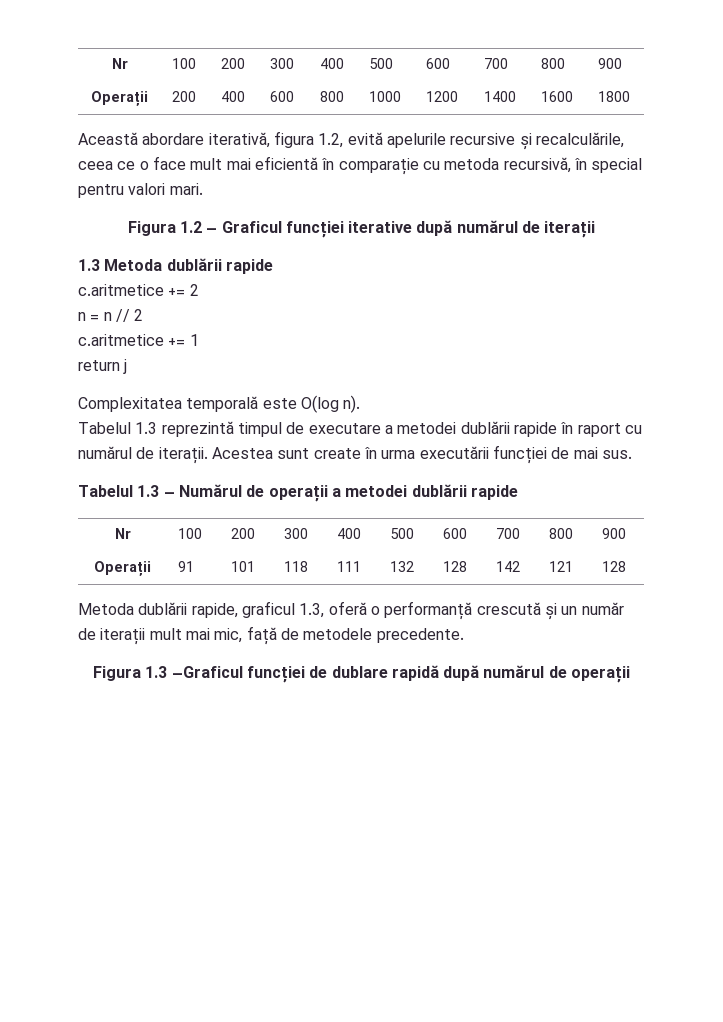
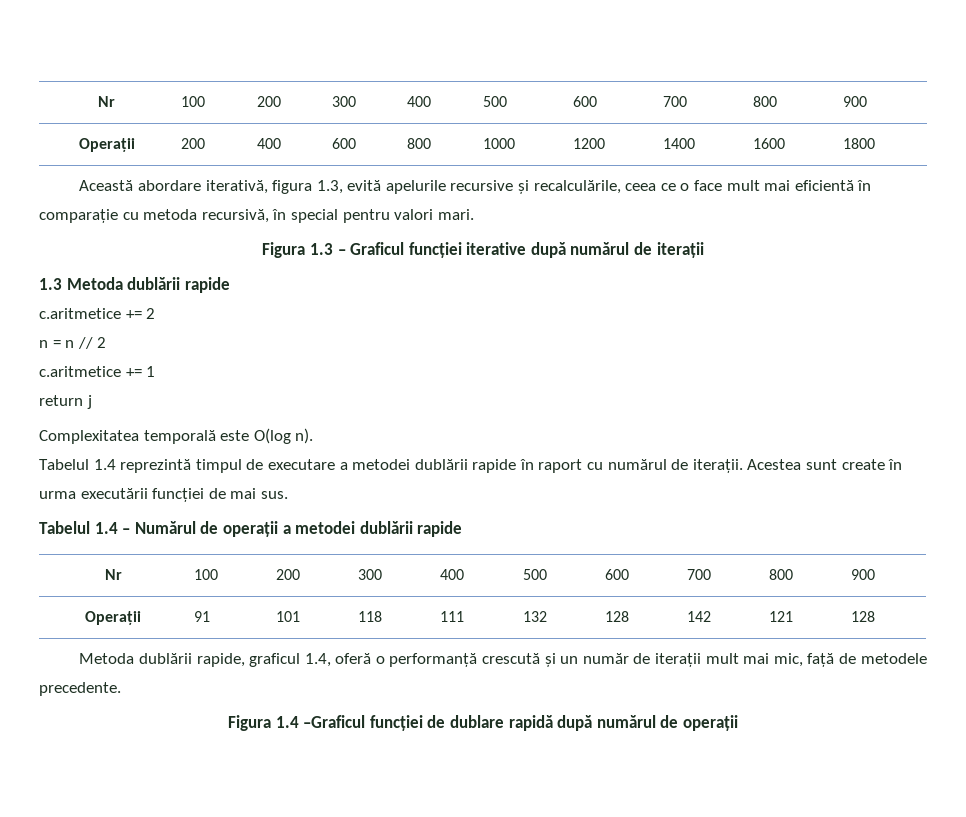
- Această abordare iterativă, figura 1.2, evită apelurile recursive și recalculările, ceea ce o face mult mai eficientă în comparație cu metoda recursivă, în special pentru valori mari.
+ Această abordare iterativă, figura 1.3, evită apelurile recursive și recalculările, ceea ce o face mult mai eficientă în comparație cu metoda recursivă, în special pentru valori mari.
- Figura 1.2 – Graficul funcției iterative după numărul de iterații
+ Figura 1.3 – Graficul funcției iterative după numărul de iterații
- Tabelul 1.3 reprezintă timpul de executare a metodei dublării rapide în raport cu numărul de iterații.
+ Tabelul 1.4 reprezintă timpul de executare a metodei dublării rapide în raport cu numărul de iterații.
- Tabelul 1.3 – Numărul de operații a metodei dublării rapide
+ Tabelul 1.4 – Numărul de operații a metodei dublării rapide
- Metoda dublării rapide, graficul 1.3, oferă o performanță crescută și un număr de iterații mult mai mic, față de metodele precedente.
+ Metoda dublării rapide, graficul 1.4, oferă o performanță crescută și un număr de iterații mult mai mic, față de metodele precedente.
- Figura 1.3 –Graficul funcției de dublare rapidă după numărul de operații
+ Figura 1.4 –Graficul funcției de dublare rapidă după numărul de operații

